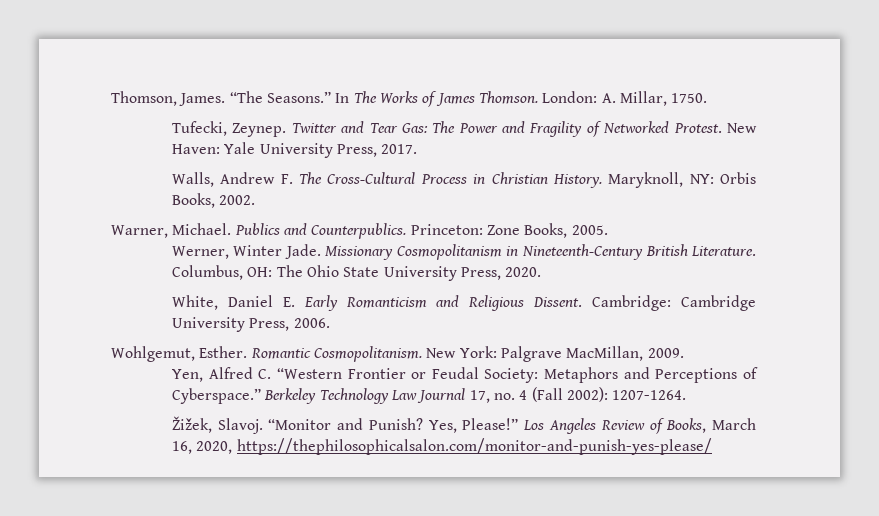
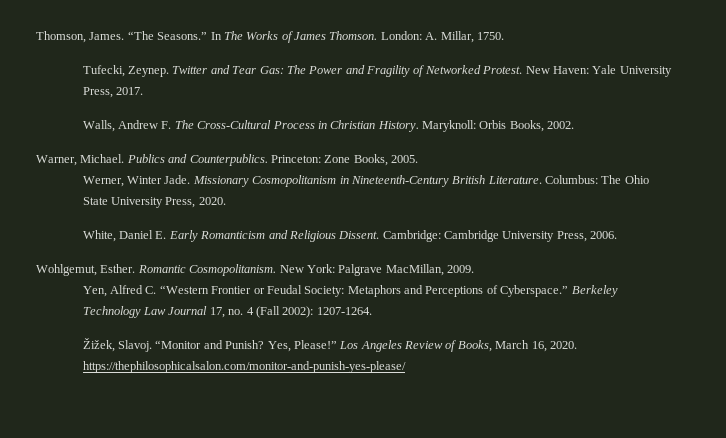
- Maryknoll, NY: Orbis Books, 2002.
+ Maryknoll: Orbis Books, 2002.
- Columbus, OH: The Ohio State University Press, 2020.
+ Columbus: The Ohio State University Press, 2020.
- Los Angeles Review of Books, March 16, 2020, https://thephilosophicalsalon.com/monitor-and-punish-yes-please/
+ Los Angeles Review of Books, March 16, 2020. https://thephilosophicalsalon.com/monitor-and-punish-yes-please/

